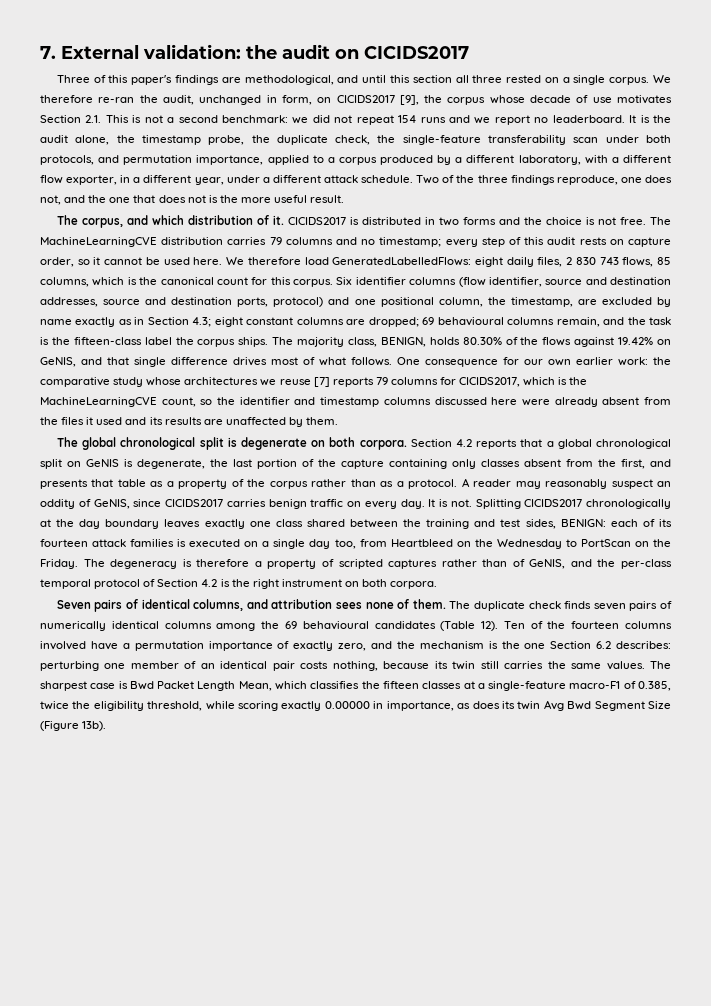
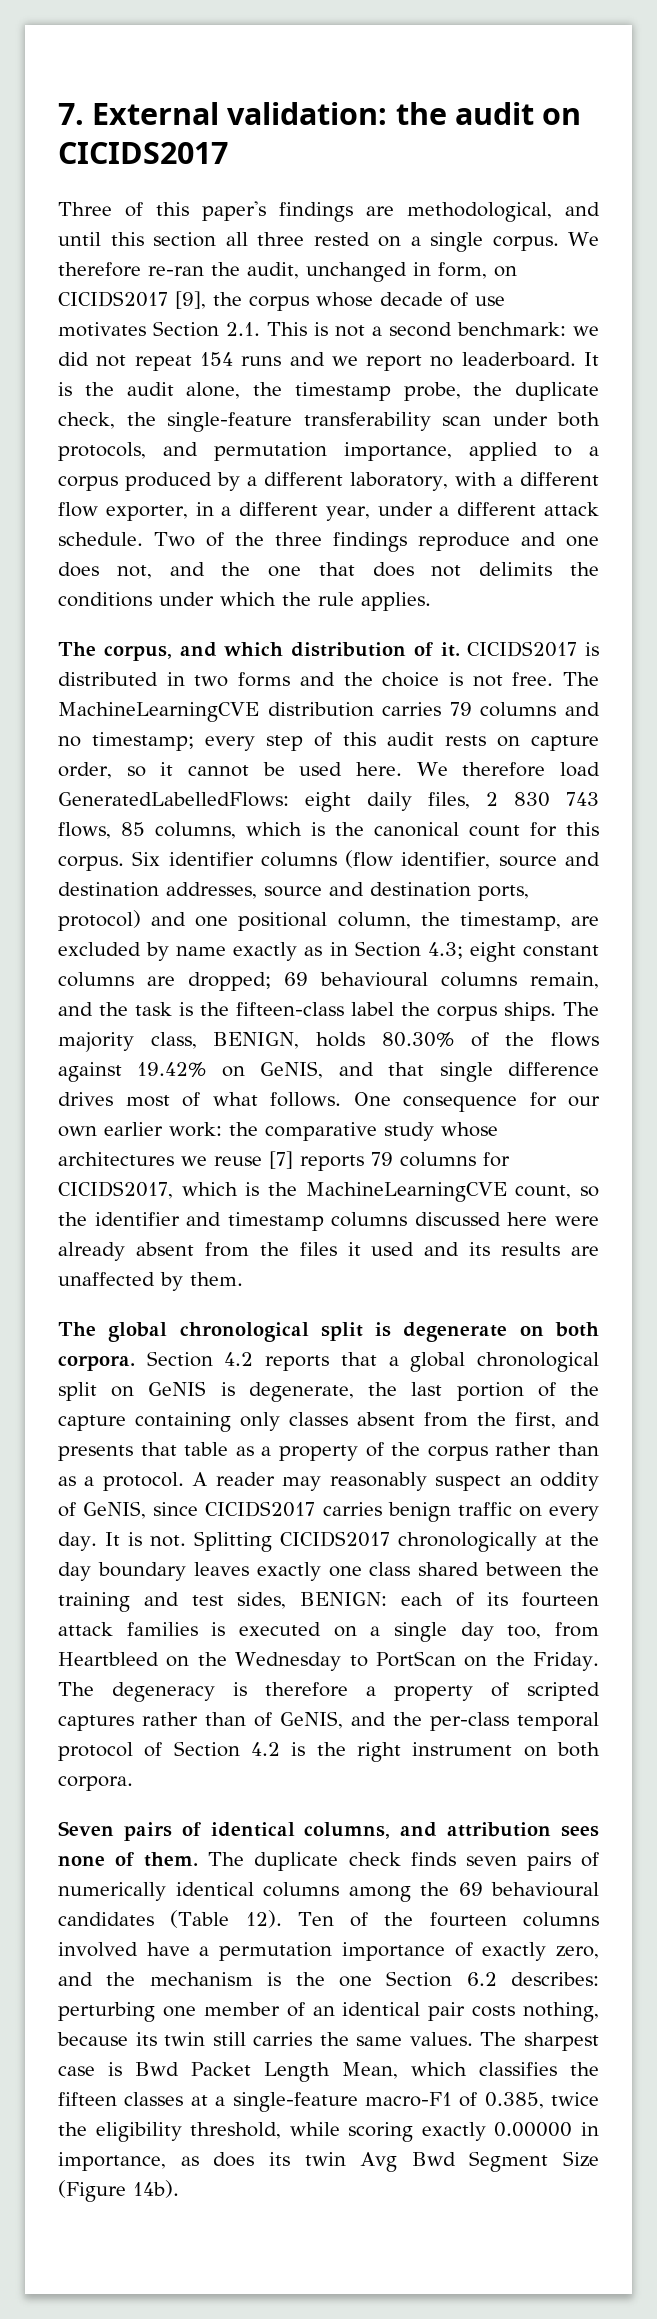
- Two of the three findings reproduce, one does not, and the one that does not is the more useful result.
+ Two of the three findings reproduce and one does not, and the one that does not delimits the conditions under which the rule applies.
- The sharpest case is Bwd Packet Length Mean, which classifies the fifteen classes at a single-feature macro-F1 of 0.385, twice the eligibility threshold, while scoring exactly 0.00000 in importance, as does its twin Avg Bwd Segment Size (Figure 13b).
+ The sharpest case is Bwd Packet Length Mean, which classifies the fifteen classes at a single-feature macro-F1 of 0.385, twice the eligibility threshold, while scoring exactly 0.00000 in importance, as does its twin Avg Bwd Segment Size (Figure 14b).

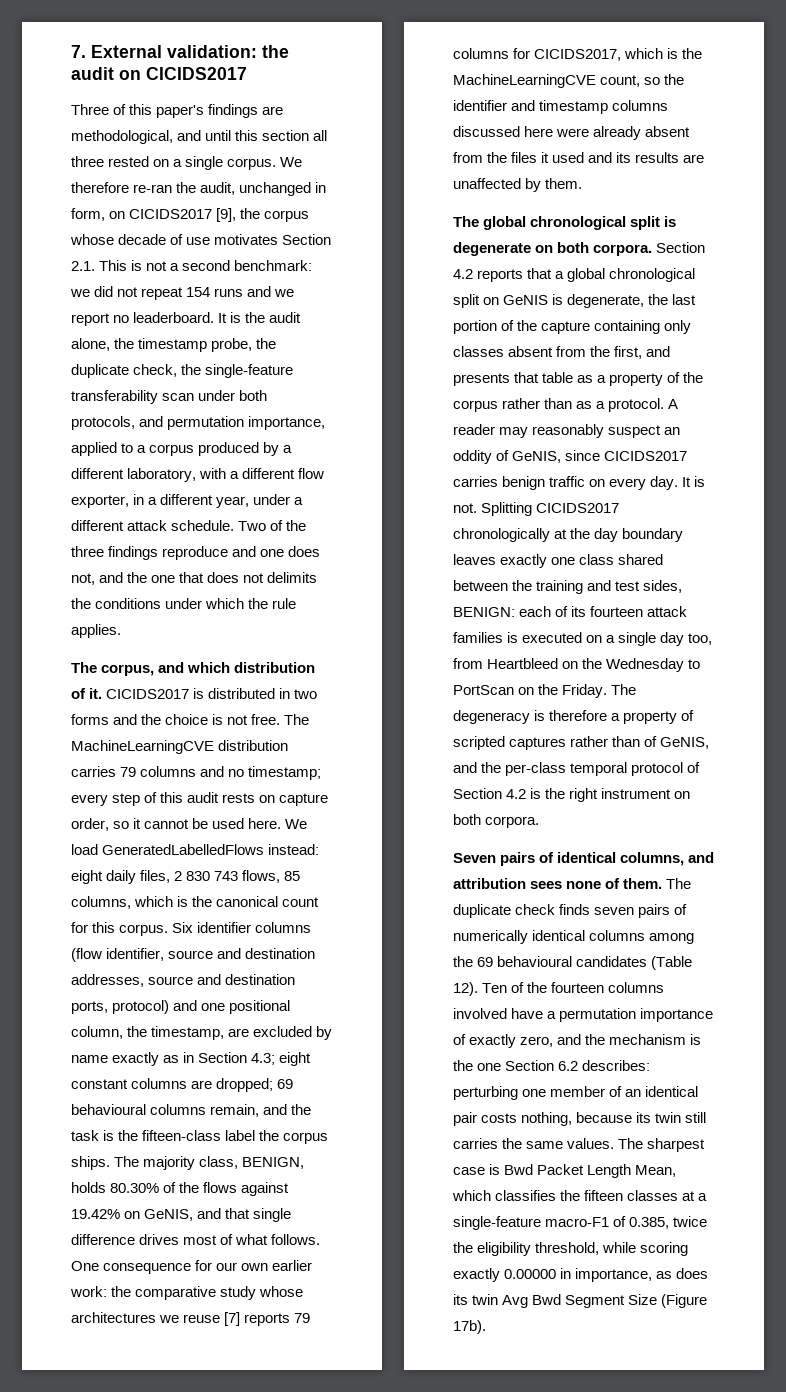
- We therefore load GeneratedLabelledFlows: eight daily files, 2 830 743 flows, 85 columns, which is the canonical count for this corpus.
+ We load GeneratedLabelledFlows instead: eight daily files, 2 830 743 flows, 85 columns, which is the canonical count for this corpus.
- The sharpest case is Bwd Packet Length Mean, which classifies the fifteen classes at a single-feature macro-F1 of 0.385, twice the eligibility threshold, while scoring exactly 0.00000 in importance, as does its twin Avg Bwd Segment Size (Figure 14b).
+ The sharpest case is Bwd Packet Length Mean, which classifies the fifteen classes at a single-feature macro-F1 of 0.385, twice the eligibility threshold, while scoring exactly 0.00000 in importance, as does its twin Avg Bwd Segment Size (Figure 17b).

